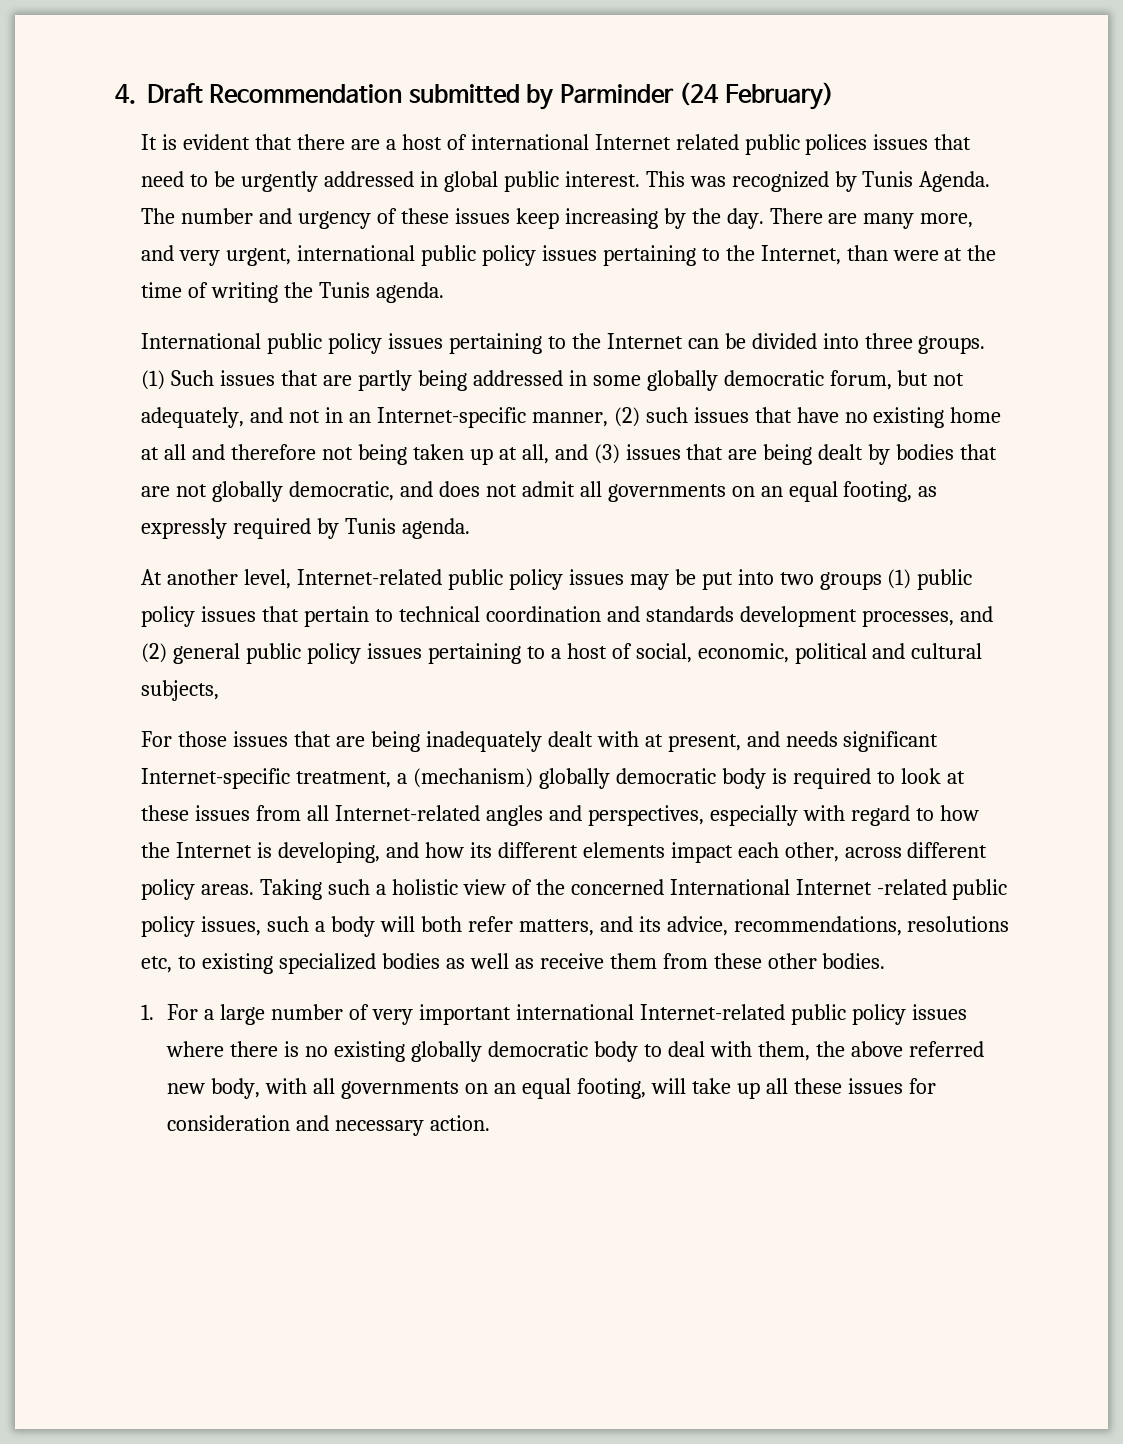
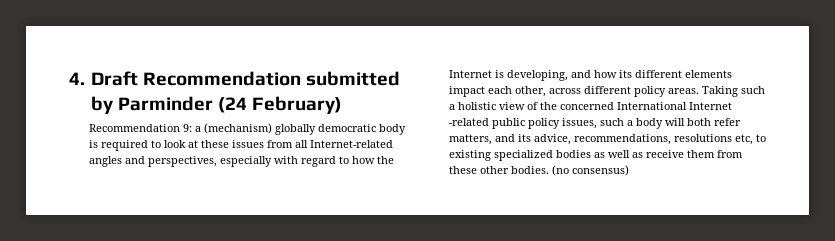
- It is evident that there are a host of international Internet related public polices issues that need to be urgently addressed in global public interest. This was recognized by Tunis Agenda. The number and urgency of these issues keep increasing by the day. There are many more, and very urgent, international public policy issues pertaining to the Internet, than were at the time of writing the Tunis agenda.
- International public policy issues pertaining to the Internet can be divided into three groups. (1) Such issues that are partly being addressed in some globally democratic forum, but not adequately, and not in an Internet-specific manner, (2) such issues that have no existing home at all and therefore not being taken up at all, and (3) issues that are being dealt by bodies that are not globally democratic, and does not admit all governments on an equal footing, as expressly required by Tunis agenda.
- At another level, Internet-related public policy issues may be put into two groups (1) public policy issues that pertain to technical coordination and standards development processes, and (2) general public policy issues pertaining to a host of social, economic, political and cultural subjects,
- For those issues that are being inadequately dealt with at present, and needs significant Internet-specific treatment, a (mechanism) globally democratic body is required to look at these issues from all Internet-related angles and perspectives, especially with regard to how the Internet is developing, and how its different elements impact each other, across different policy areas.
+ Recommendation 9: a (mechanism) globally democratic body is required to look at these issues from all Internet-related angles and perspectives, especially with regard to how the Internet is developing, and how its different elements impact each other, across different policy areas.
- Taking such a holistic view of the concerned International Internet -related public policy issues, such a body will both refer matters, and its advice, recommendations, resolutions etc, to existing specialized bodies as well as receive them from these other bodies.
- 1. For a large number of very important international Internet-related public policy issues where there is no existing globally democratic body to deal with them, the above referred new body, with all governments on an equal footing, will take up all these issues for consideration and necessary action.
+ Taking such a holistic view of the concerned International Internet -related public policy issues, such a body will both refer matters, and its advice, recommendations, resolutions etc, to existing specialized bodies as well as receive them from these other bodies. (no consensus)

